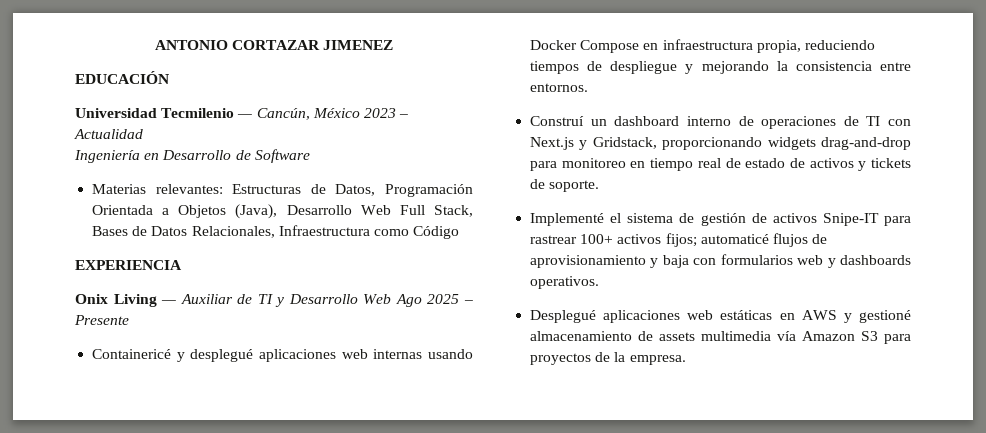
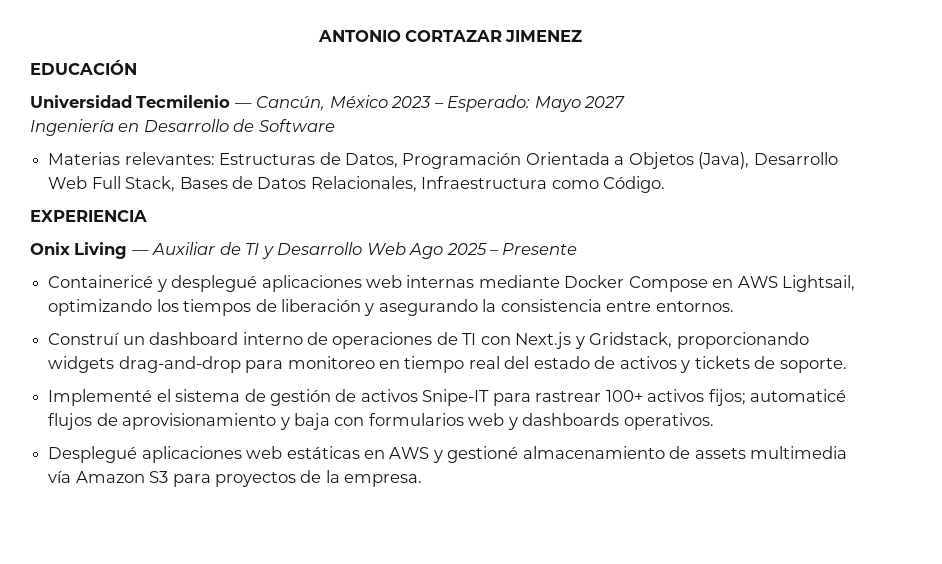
- Universidad Tecmilenio — Cancún, México 2023 – Actualidad
+ Universidad Tecmilenio — Cancún, México 2023 – Esperado: Mayo 2027
- Materias relevantes: Estructuras de Datos, Programación Orientada a Objetos (Java), Desarrollo Web Full Stack, Bases de Datos Relacionales, Infraestructura como Código
+ Materias relevantes: Estructuras de Datos, Programación Orientada a Objetos (Java), Desarrollo Web Full Stack, Bases de Datos Relacionales, Infraestructura como Código.
- Containericé y desplegué aplicaciones web internas usando Docker Compose en infraestructura propia, reduciendo tiempos de despliegue y mejorando la consistencia entre entornos.
+ Containericé y desplegué aplicaciones web internas mediante Docker Compose en AWS Lightsail, optimizando los tiempos de liberación y asegurando la consistencia entre entornos.
- Construí un dashboard interno de operaciones de TI con Next.js y Gridstack, proporcionando widgets drag-and-drop para monitoreo en tiempo real de estado de activos y tickets de soporte.
+ Construí un dashboard interno de operaciones de TI con Next.js y Gridstack, proporcionando widgets drag-and-drop para monitoreo en tiempo real del estado de activos y tickets de soporte.

